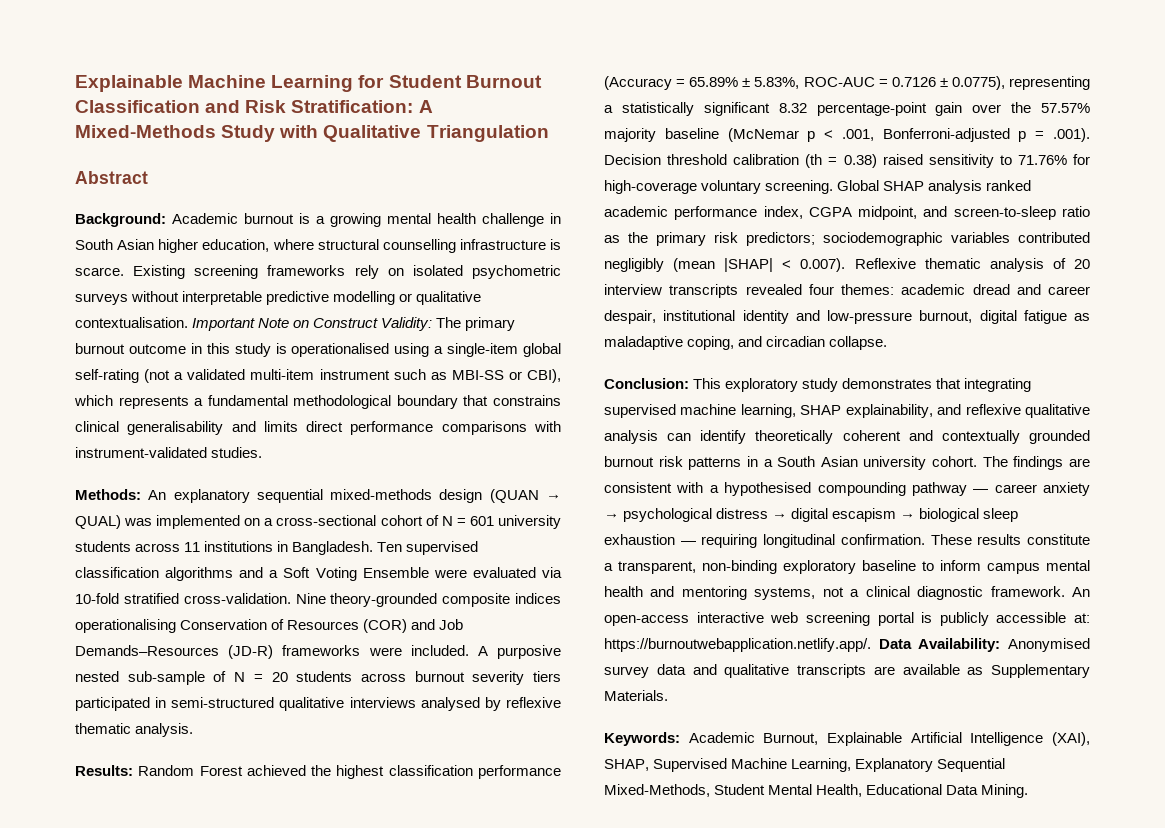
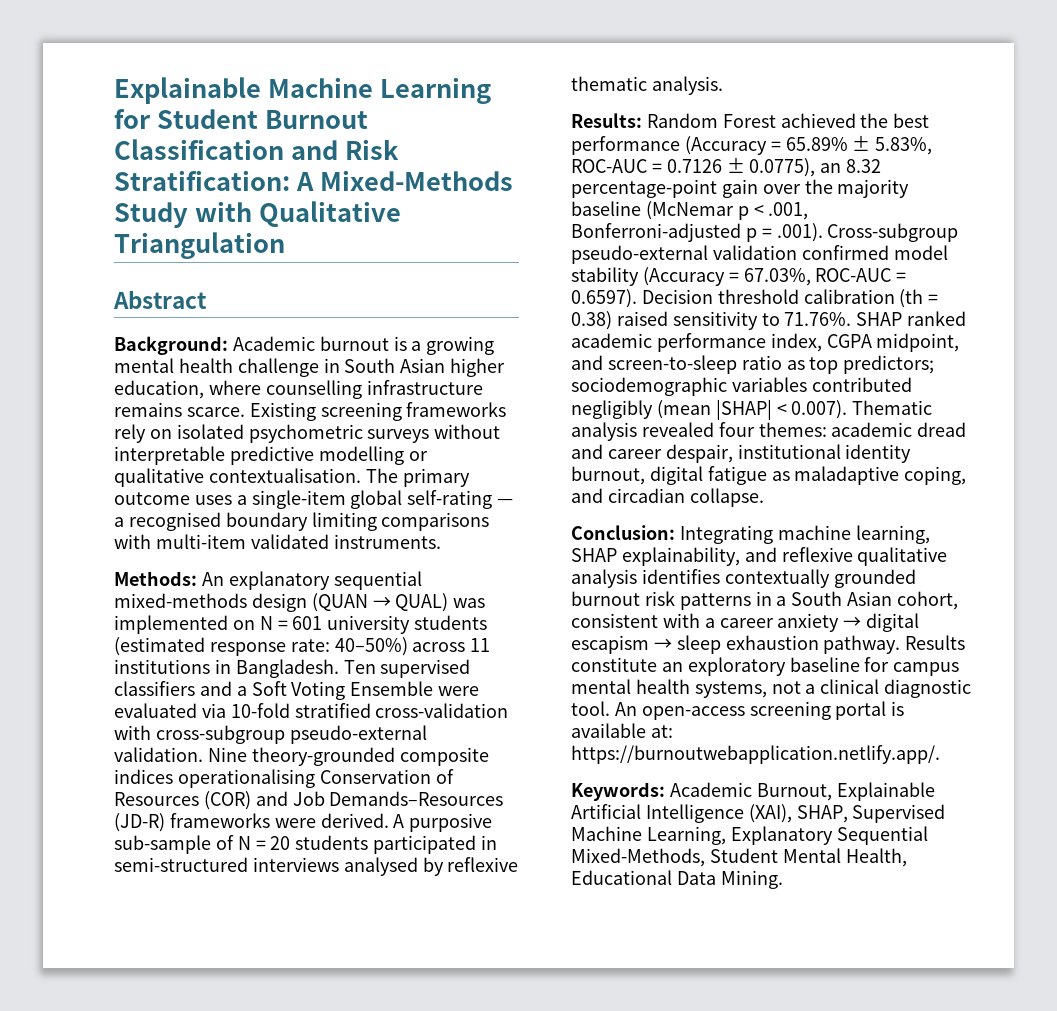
- Background: Academic burnout is a growing mental health challenge in South Asian higher education, where structural counselling infrastructure is scarce.
+ Background: Academic burnout is a growing mental health challenge in South Asian higher education, where counselling infrastructure remains scarce.
- Important Note on Construct Validity: The primary burnout outcome in this study is operationalised using a single-item global self-rating (not a validated multi-item instrument such as MBI-SS or CBI), which represents a fundamental methodological boundary that constrains clinical generalisability and limits direct performance comparisons with instrument-validated studies.
+ The primary outcome uses a single-item global self-rating — a recognised boundary limiting comparisons with multi-item validated instruments.
- Methods: An explanatory sequential mixed-methods design (QUAN → QUAL) was implemented on a cross-sectional cohort of N = 601 university students across 11 institutions in Bangladesh.
+ Methods: An explanatory sequential mixed-methods design (QUAN → QUAL) was implemented on N = 601 university students (estimated response rate: 40–50%) across 11 institutions in Bangladesh.
- Ten supervised classification algorithms and a Soft Voting Ensemble were evaluated via 10-fold stratified cross-validation.
+ Ten supervised classifiers and a Soft Voting Ensemble were evaluated via 10-fold stratified cross-validation with cross-subgroup pseudo-external validation.
- Nine theory-grounded composite indices operationalising Conservation of Resources (COR) and Job Demands–Resources (JD-R) frameworks were included.
+ Nine theory-grounded composite indices operationalising Conservation of Resources (COR) and Job Demands–Resources (JD-R) frameworks were derived.
- A purposive nested sub-sample of N = 20 students across burnout severity tiers participated in semi-structured qualitative interviews analysed by reflexive thematic analysis.
+ A purposive sub-sample of N = 20 students participated in semi-structured interviews analysed by reflexive thematic analysis.
- Random Forest achieved the highest classification performance (Accuracy = 65.89% ± 5.83%, ROC-AUC = 0.7126 ± 0.0775), representing a statistically significant 8.32 percentage-point gain over the 57.57% majority baseline (McNemar p < .001, Bonferroni-adjusted p = .001). Decision threshold calibration (th = 0.38) raised sensitivity to 71.76% for high-coverage voluntary screening. Global SHAP analysis ranked academic performance index, CGPA midpoint, and screen-to-sleep ratio as the primary risk predictors;
+ Random Forest achieved the best performance (Accuracy = 65.89% ± 5.83%, ROC-AUC = 0.7126 ± 0.0775), an 8.32 percentage-point gain over the majority baseline (McNemar p < .001, Bonferroni-adjusted p = .001). Cross-subgroup pseudo-external validation confirmed model stability (Accuracy = 67.03%, ROC-AUC = 0.6597). Decision threshold calibration (th = 0.38) raised sensitivity to 71.76%. SHAP ranked academic performance index, CGPA midpoint, and screen-to-sleep ratio as top predictors;
- sociodemographic variables contributed negligibly (mean |SHAP| < 0.007). Reflexive thematic analysis of 20 interview transcripts revealed four themes:
+ sociodemographic variables contributed negligibly (mean |SHAP| < 0.007). Thematic analysis revealed four themes:
- academic dread and career despair, institutional identity and low-pressure burnout, digital fatigue as maladaptive coping, and circadian collapse.
+ academic dread and career despair, institutional identity burnout, digital fatigue as maladaptive coping, and circadian collapse.
- Conclusion: This exploratory study demonstrates that integrating supervised machine learning, SHAP explainability, and reflexive qualitative analysis can identify theoretically coherent and contextually grounded burnout risk patterns in a South Asian university cohort. The findings are consistent with a hypothesised compounding pathway — career anxiety → psychological distress → digital escapism → biological sleep exhaustion — requiring longitudinal confirmation. These results constitute a transparent, non-binding exploratory baseline to inform campus mental health and mentoring systems, not a clinical diagnostic framework.
+ Conclusion: Integrating machine learning, SHAP explainability, and reflexive qualitative analysis identifies contextually grounded burnout risk patterns in a South Asian cohort, consistent with a career anxiety → digital escapism → sleep exhaustion pathway. Results constitute an exploratory baseline for campus mental health systems, not a clinical diagnostic tool.
- An open-access interactive web screening portal is publicly accessible at: https://burnoutwebapplication.netlify.app/. Data Availability: Anonymised survey data and qualitative transcripts are available as Supplementary Materials.
+ An open-access screening portal is available at: https://burnoutwebapplication.netlify.app/.

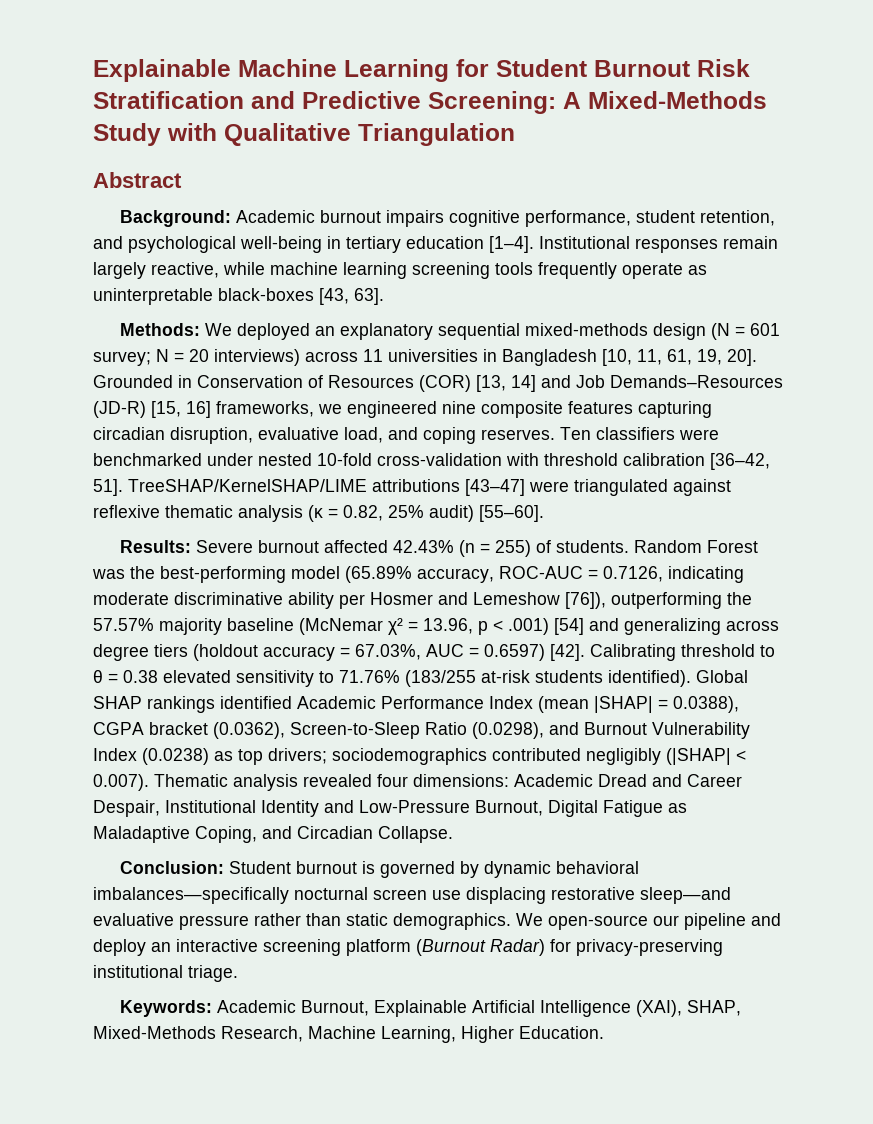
- Explainable Machine Learning for Student Burnout Classification and Risk Stratification: A Mixed-Methods Study with Qualitative Triangulation
+ Explainable Machine Learning for Student Burnout Risk Stratification and Predictive Screening: A Mixed-Methods Study with Qualitative Triangulation
- Background: Academic burnout is a growing mental health challenge in South Asian higher education, where counselling infrastructure remains scarce. Existing screening frameworks rely on isolated psychometric surveys without interpretable predictive modelling or qualitative contextualisation. The primary outcome uses a single-item global self-rating — a recognised boundary limiting comparisons with multi-item validated instruments.
- Methods: An explanatory sequential mixed-methods design (QUAN → QUAL) was implemented on N = 601 university students (estimated response rate: 40–50%) across 11 institutions in Bangladesh. Ten supervised classifiers and a Soft Voting Ensemble were evaluated via 10-fold stratified cross-validation with cross-subgroup pseudo-external validation. Nine theory-grounded composite indices operationalising Conservation of Resources (COR) and Job Demands–Resources (JD-R) frameworks were derived. A purposive sub-sample of N = 20 students participated in semi-structured interviews analysed by reflexive thematic analysis.
- Results: Random Forest achieved the best performance (Accuracy = 65.89% ± 5.83%, ROC-AUC = 0.7126 ± 0.0775), an 8.32 percentage-point gain over the majority baseline (McNemar p < .001, Bonferroni-adjusted p = .001). Cross-subgroup pseudo-external validation confirmed model stability (Accuracy = 67.03%, ROC-AUC = 0.6597). Decision threshold calibration (th = 0.38) raised sensitivity to 71.76%. SHAP ranked academic performance index, CGPA midpoint, and screen-to-sleep ratio as top predictors; sociodemographic variables contributed negligibly (mean |SHAP| < 0.007). Thematic analysis revealed four themes: academic dread and career despair, institutional identity burnout, digital fatigue as maladaptive coping, and circadian collapse.
- Conclusion: Integrating machine learning, SHAP explainability, and reflexive qualitative analysis identifies contextually grounded burnout risk patterns in a South Asian cohort, consistent with a career anxiety → digital escapism → sleep exhaustion pathway. Results constitute an exploratory baseline for campus mental health systems, not a clinical diagnostic tool. An open-access screening portal is available at: https://burnoutwebapplication.netlify.app/.
+ Background: Academic burnout impairs cognitive performance, student retention, and psychological well-being in tertiary education [1–4]. Institutional responses remain largely reactive, while machine learning screening tools frequently operate as uninterpretable black-boxes [43, 63].
+ Methods: We deployed an explanatory sequential mixed-methods design (N = 601 survey; N = 20 interviews) across 11 universities in Bangladesh [10, 11, 61, 19, 20]. Grounded in Conservation of Resources (COR) [13, 14] and Job Demands–Resources (JD-R) [15, 16] frameworks, we engineered nine composite features capturing circadian disruption, evaluative load, and coping reserves. Ten classifiers were benchmarked under nested 10-fold cross-validation with threshold calibration [36–42, 51]. TreeSHAP/KernelSHAP/LIME attributions [43–47] were triangulated against reflexive thematic analysis (κ = 0.82, 25% audit) [55–60].
+ Results: Severe burnout affected 42.43% (n = 255) of students. Random Forest was the best-performing model (65.89% accuracy, ROC-AUC = 0.7126, indicating moderate discriminative ability per Hosmer and Lemeshow [76]), outperforming the 57.57% majority baseline (McNemar χ² = 13.96, p < .001) [54] and generalizing across degree tiers (holdout accuracy = 67.03%, AUC = 0.6597) [42]. Calibrating threshold to θ = 0.38 elevated sensitivity to 71.76% (183/255 at-risk students identified). Global SHAP rankings identified Academic Performance Index (mean |SHAP| = 0.0388), CGPA bracket (0.0362), Screen-to-Sleep Ratio (0.0298), and Burnout Vulnerability Index (0.0238) as top drivers; sociodemographics contributed negligibly (|SHAP| < 0.007). Thematic analysis revealed four dimensions: Academic Dread and Career Despair, Institutional Identity and Low-Pressure Burnout, Digital Fatigue as Maladaptive Coping, and Circadian Collapse.
+ Conclusion: Student burnout is governed by dynamic behavioral imbalances—specifically nocturnal screen use displacing restorative sleep—and evaluative pressure rather than static demographics. We open-source our pipeline and deploy an interactive screening platform (Burnout Radar) for privacy-preserving institutional triage.
- Keywords: Academic Burnout, Explainable Artificial Intelligence (XAI), SHAP, Supervised Machine Learning, Explanatory Sequential Mixed-Methods, Student Mental Health, Educational Data Mining.
+ Keywords: Academic Burnout, Explainable Artificial Intelligence (XAI), SHAP, Mixed-Methods Research, Machine Learning, Higher Education.

